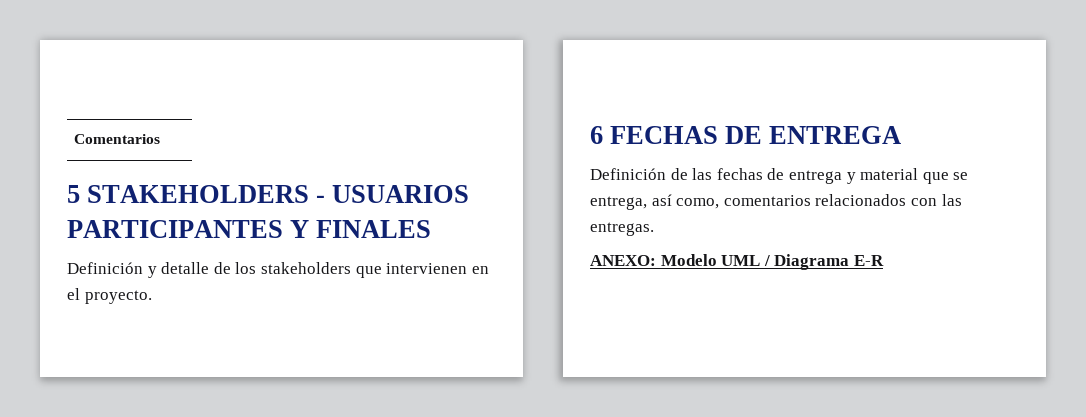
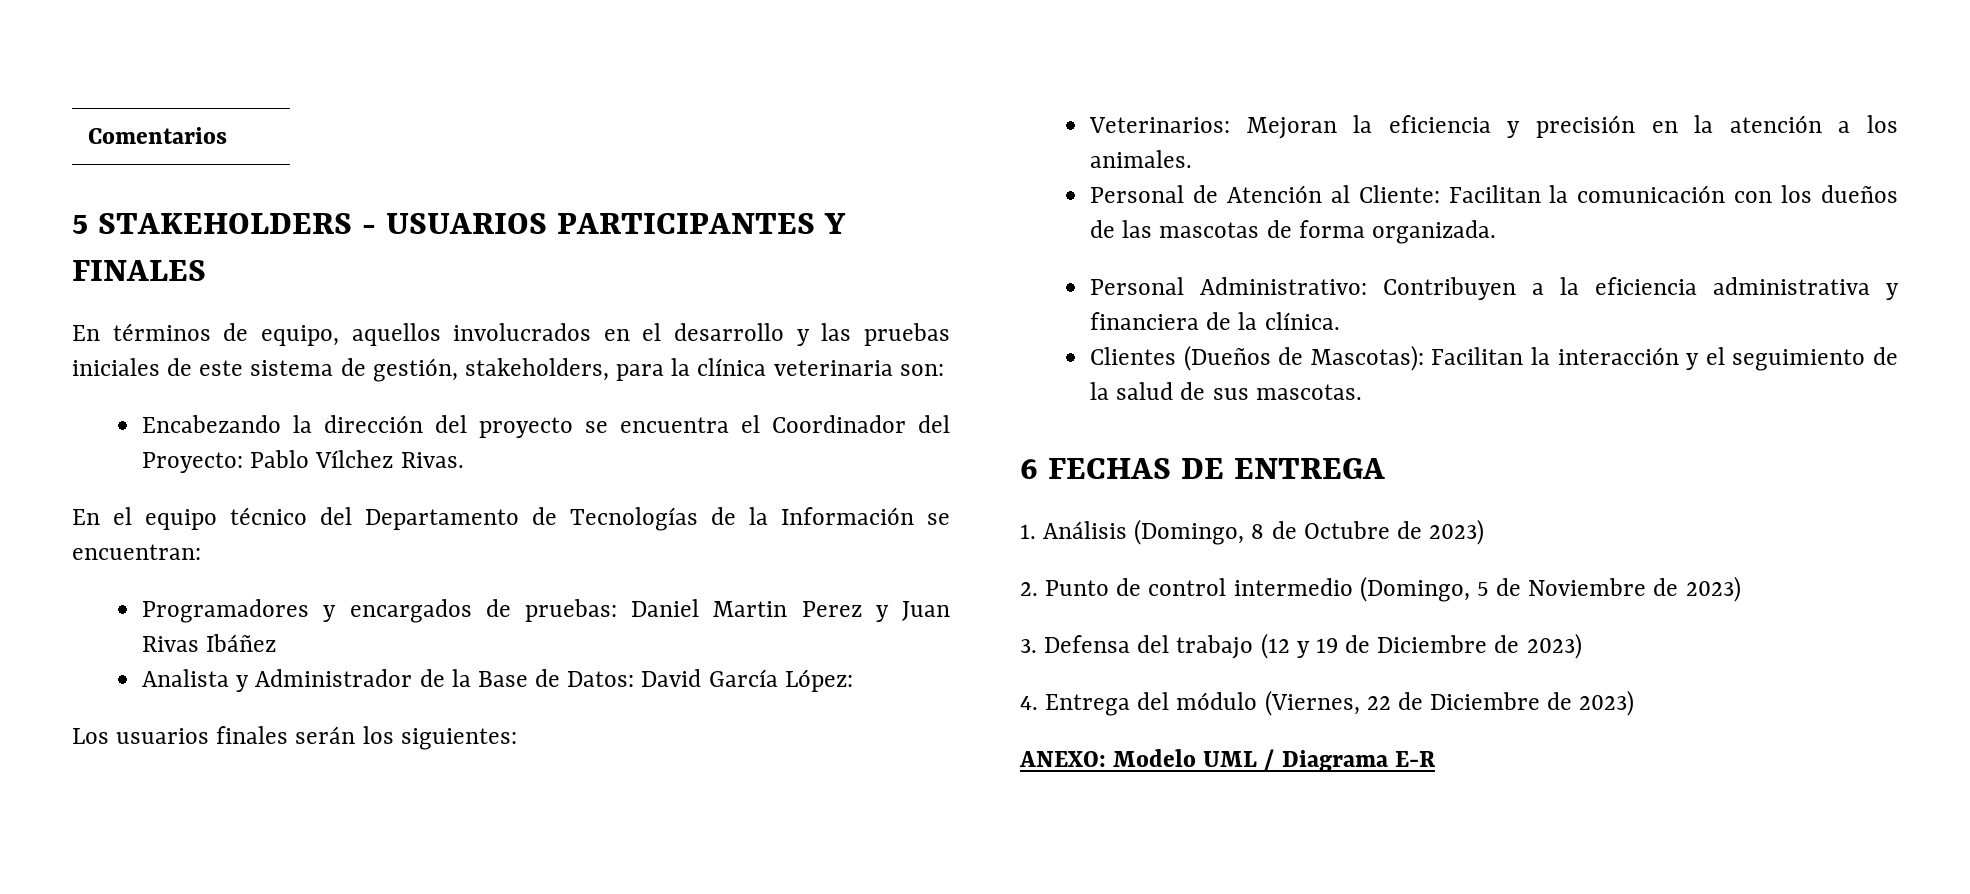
- Definición y detalle de los stakeholders que intervienen en el proyecto.
+ En términos de equipo, aquellos involucrados en el desarrollo y las pruebas iniciales de este sistema de gestión, stakeholders, para la clínica veterinaria son:
+ Encabezando la dirección del proyecto se encuentra el Coordinador del Proyecto: Pablo Vílchez Rivas.
+ En el equipo técnico del Departamento de Tecnologías de la Información se encuentran:
+ Programadores y encargados de pruebas: Daniel Martin Perez y Juan Rivas Ibáñez
+ Analista y Administrador de la Base de Datos: David García López:
+ Los usuarios finales serán los siguientes:
+ Veterinarios: Mejoran la eficiencia y precisión en la atención a los animales.
+ Personal de Atención al Cliente: Facilitan la comunicación con los dueños de las mascotas de forma organizada.
+ Personal Administrativo: Contribuyen a la eficiencia administrativa y financiera de la clínica.
+ Clientes (Dueños de Mascotas): Facilitan la interacción y el seguimiento de la salud de sus mascotas.
  6 FECHAS DE ENTREGA
- Definición de las fechas de entrega y material que se entrega, así como, comentarios relacionados con las entregas.
+ 1. Análisis (Domingo, 8 de Octubre de 2023)
+ 2. Punto de control intermedio (Domingo, 5 de Noviembre de 2023)
+ 3. Defensa del trabajo (12 y 19 de Diciembre de 2023)
+ 4. Entrega del módulo (Viernes, 22 de Diciembre de 2023)

